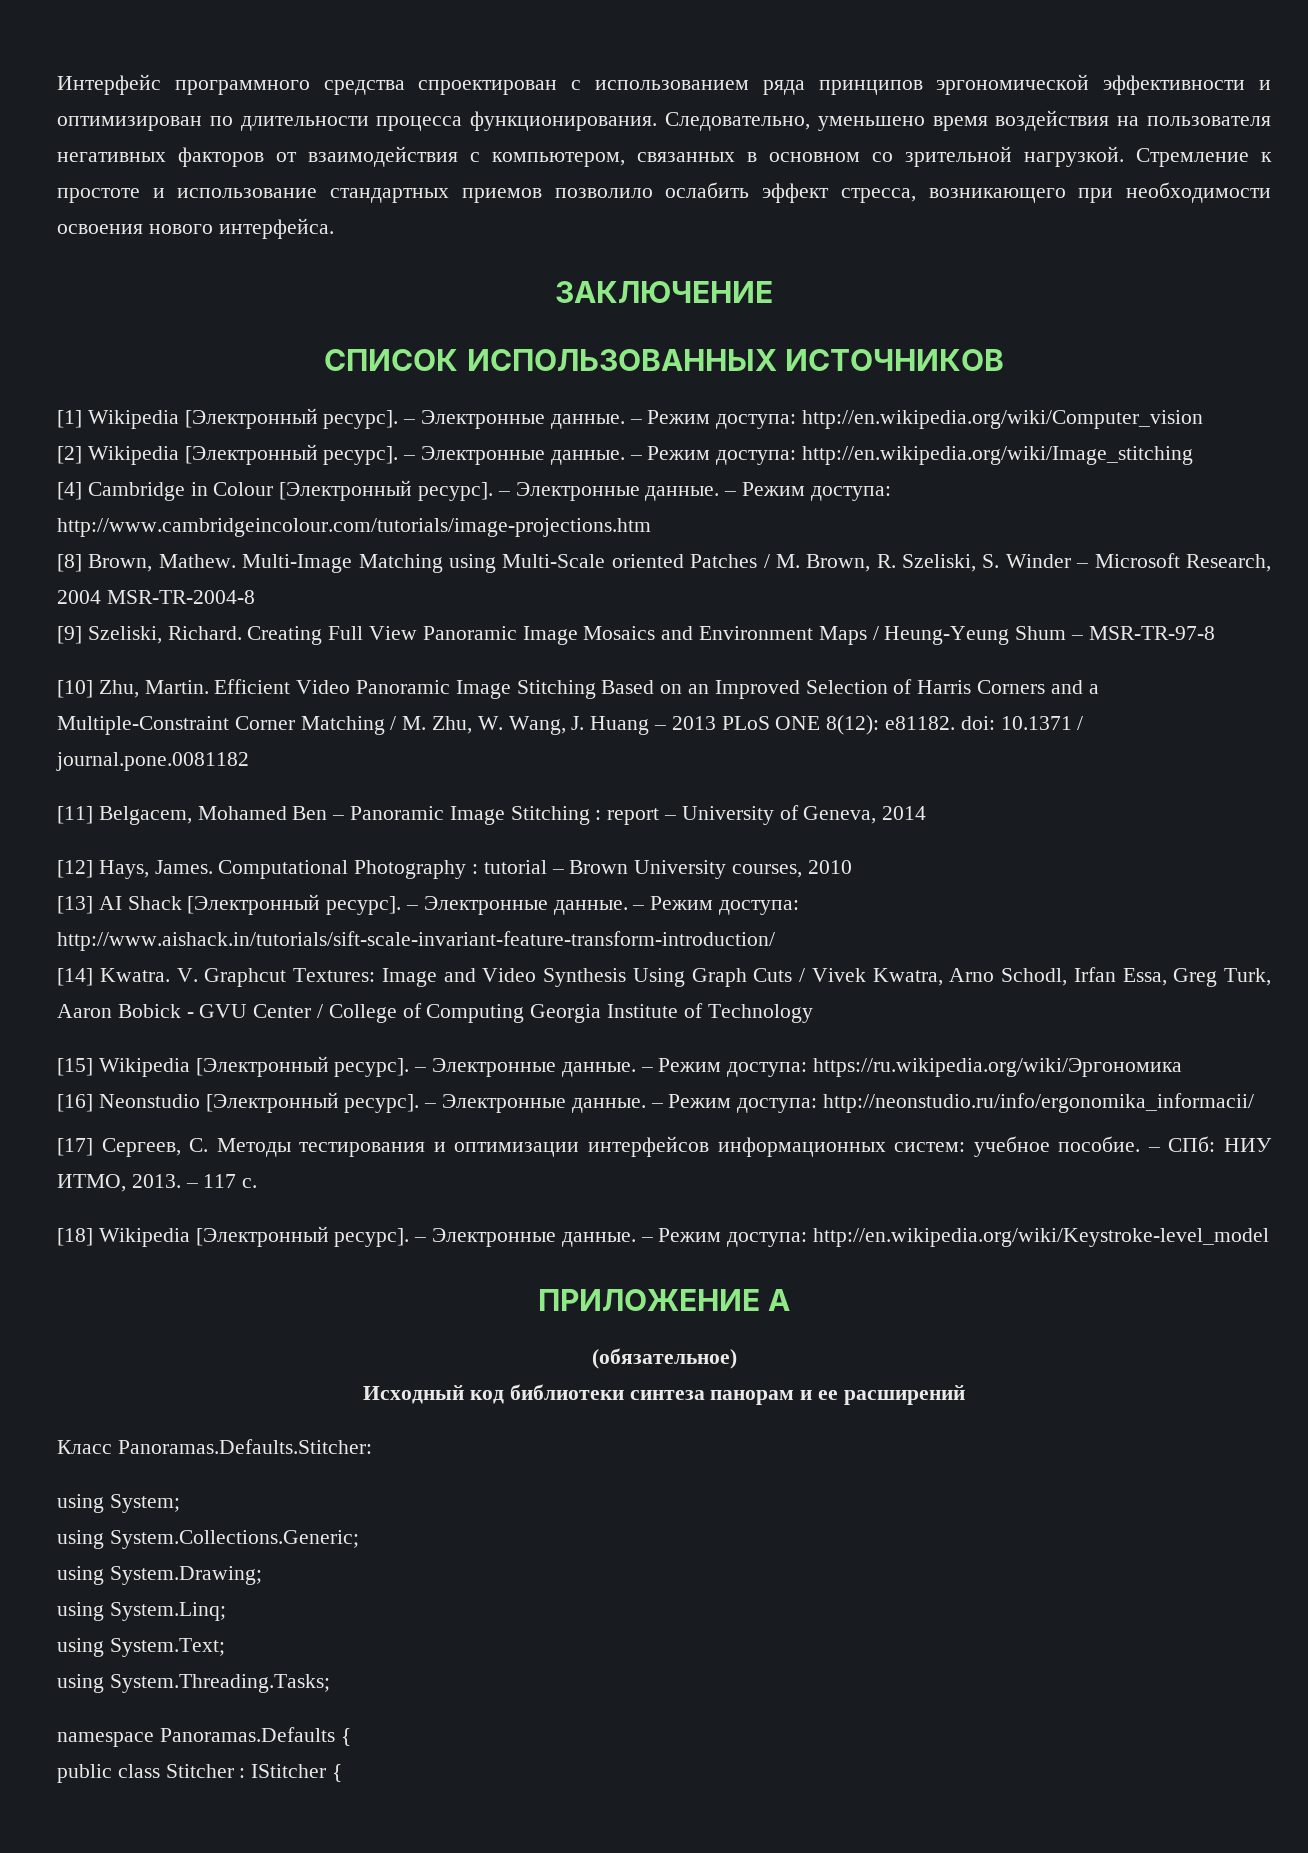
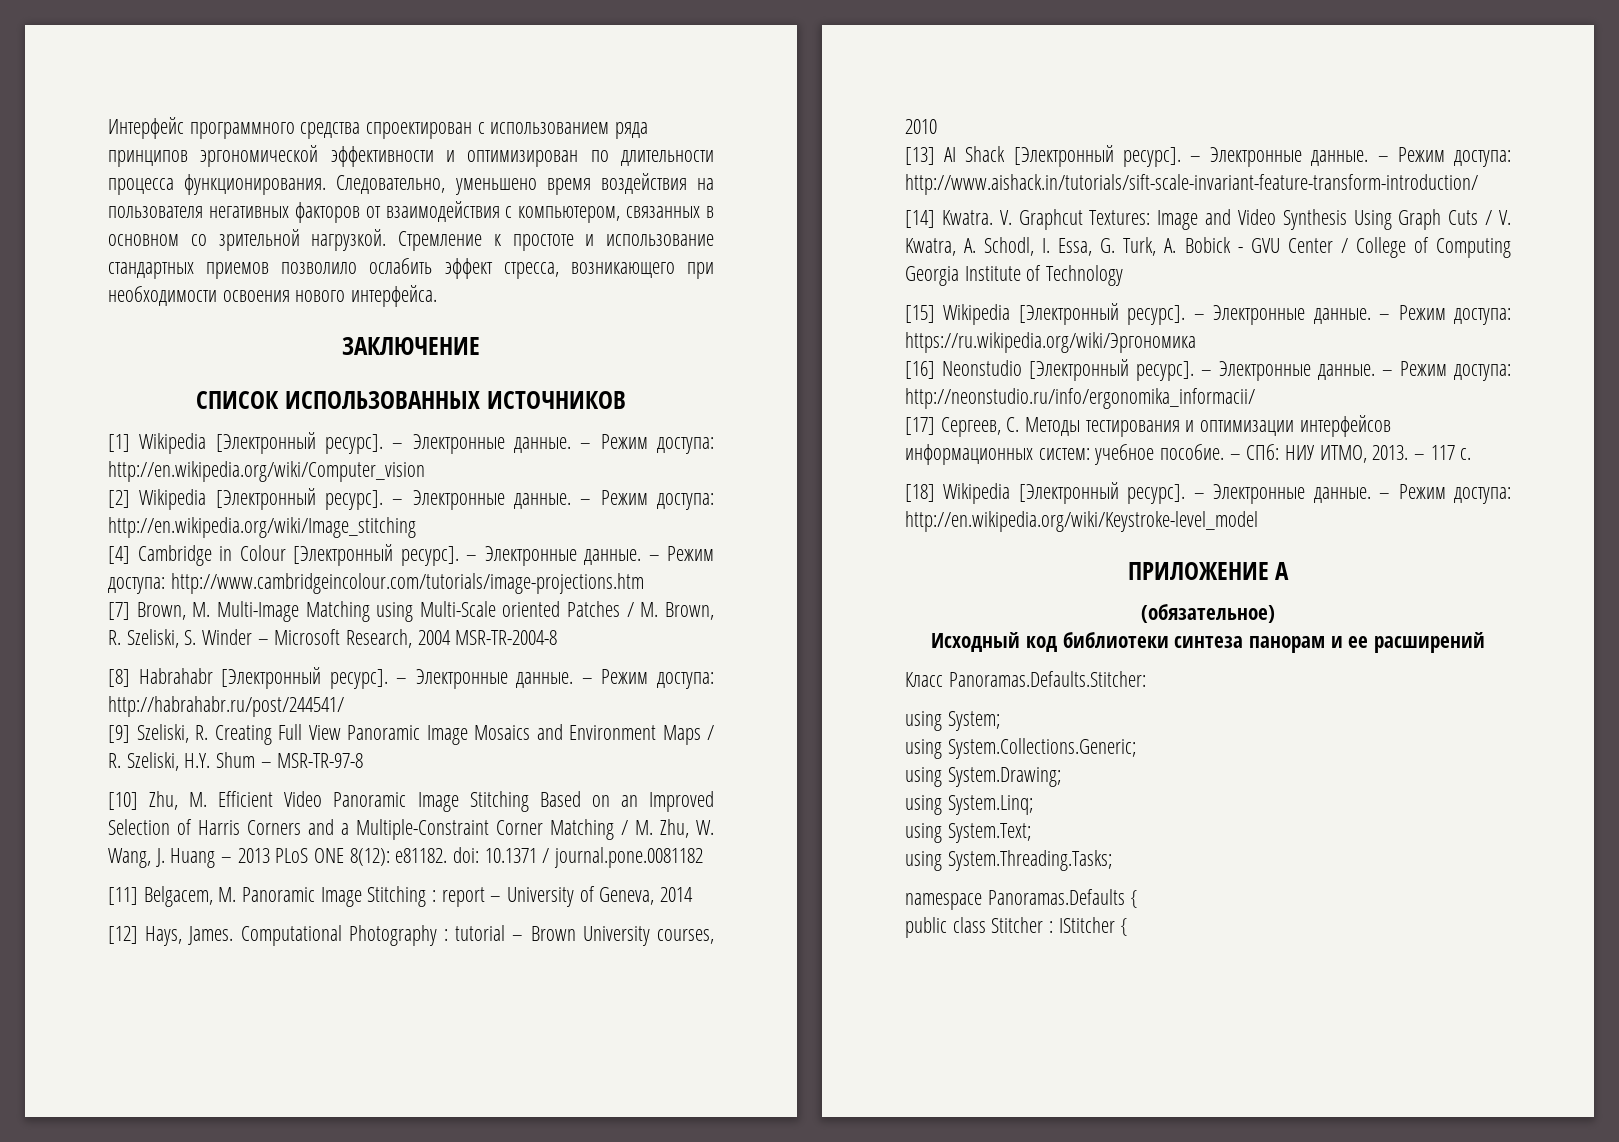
- [8] Brown, Mathew. Multi-Image Matching using Multi-Scale oriented Patches / M. Brown, R. Szeliski, S. Winder – Microsoft Research, 2004 MSR-TR-2004-8
+ [7] Brown, M. Multi-Image Matching using Multi-Scale oriented Patches / M. Brown, R. Szeliski, S. Winder – Microsoft Research, 2004 MSR-TR-2004-8
+ [8] Habrahabr [Электронный ресурс]. – Электронные данные. – Режим доступа: http://habrahabr.ru/post/244541/
- [9] Szeliski, Richard. Creating Full View Panoramic Image Mosaics and Environment Maps / Heung-Yeung Shum – MSR-TR-97-8
+ [9] Szeliski, R. Creating Full View Panoramic Image Mosaics and Environment Maps / R. Szeliski, H.Y. Shum – MSR-TR-97-8
- [10] Zhu, Martin. Efficient Video Panoramic Image Stitching Based on an Improved Selection of Harris Corners and a Multiple-Constraint Corner Matching / M. Zhu, W. Wang, J. Huang – 2013 PLoS ONE 8(12): e81182. doi: 10.1371 / journal.pone.0081182
+ [10] Zhu, M. Efficient Video Panoramic Image Stitching Based on an Improved Selection of Harris Corners and a Multiple-Constraint Corner Matching / M. Zhu, W. Wang, J. Huang – 2013 PLoS ONE 8(12): e81182. doi: 10.1371 / journal.pone.0081182
- [11] Belgacem, Mohamed Ben – Panoramic Image Stitching : report – University of Geneva, 2014
+ [11] Belgacem, M. Panoramic Image Stitching : report – University of Geneva, 2014
- V. Graphcut Textures: Image and Video Synthesis Using Graph Cuts / Vivek Kwatra, Arno Schodl, Irfan Essa, Greg Turk, Aaron Bobick - GVU Center / College of Computing Georgia Institute of Technology
+ V. Graphcut Textures: Image and Video Synthesis Using Graph Cuts / V. Kwatra, A. Schodl, I. Essa, G. Turk, A. Bobick - GVU Center / College of Computing Georgia Institute of Technology

